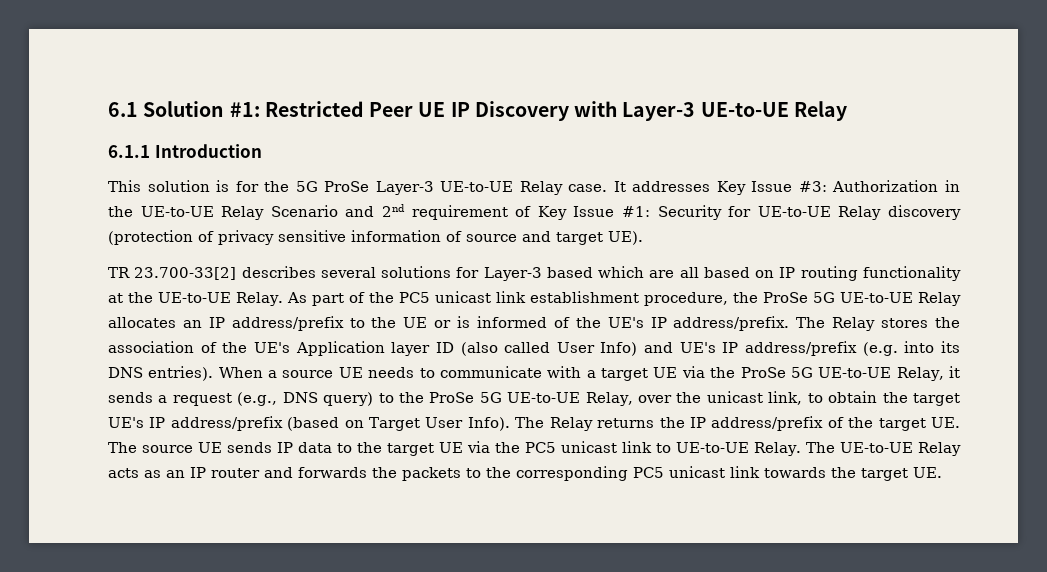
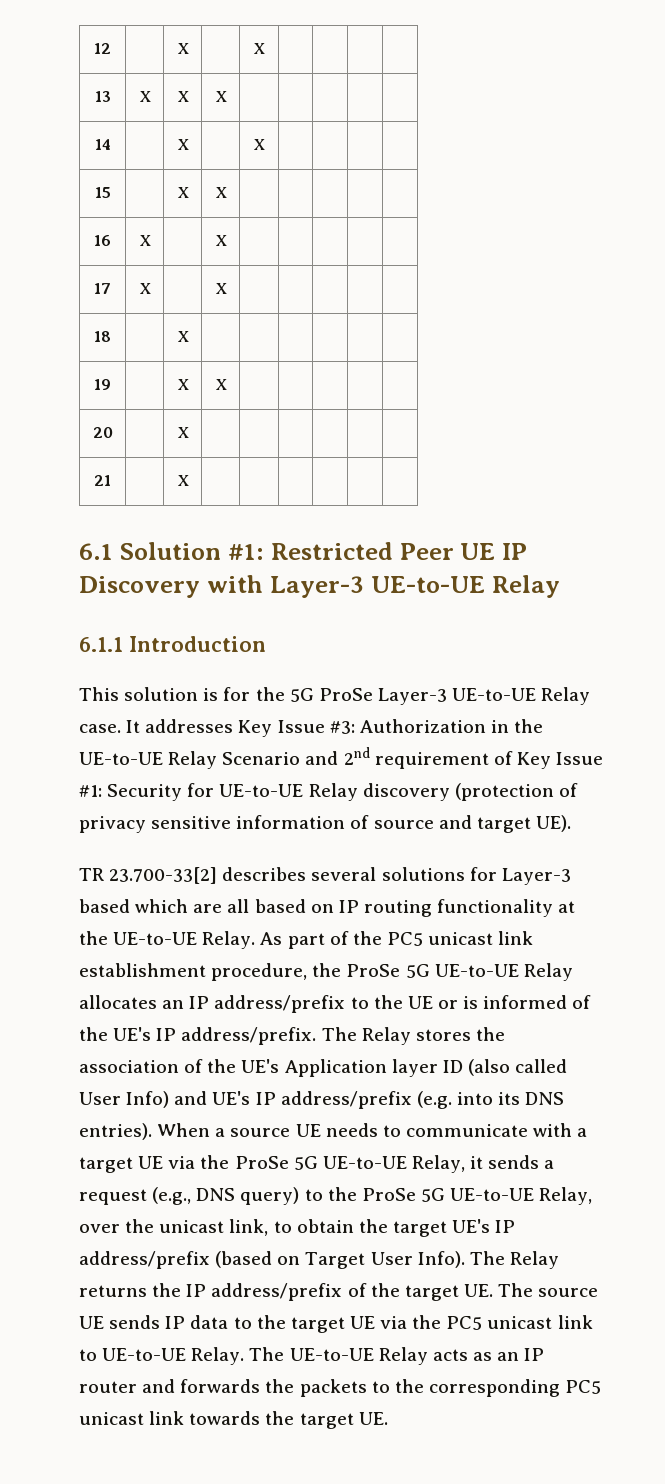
+ 12 | | X | | X | | | |
+ 13 | X | X | X | | | | |
+ 14 | | X | | X | | | |
+ 15 | | X | X | | | | |
+ 16 | X | | X | | | | |
+ 17 | X | | X | | | | |
+ 18 | | X | | | | | |
+ 19 | | X | X | | | | |
+ 20 | | X | | | | | |
+ 21 | | X | | | | | |

